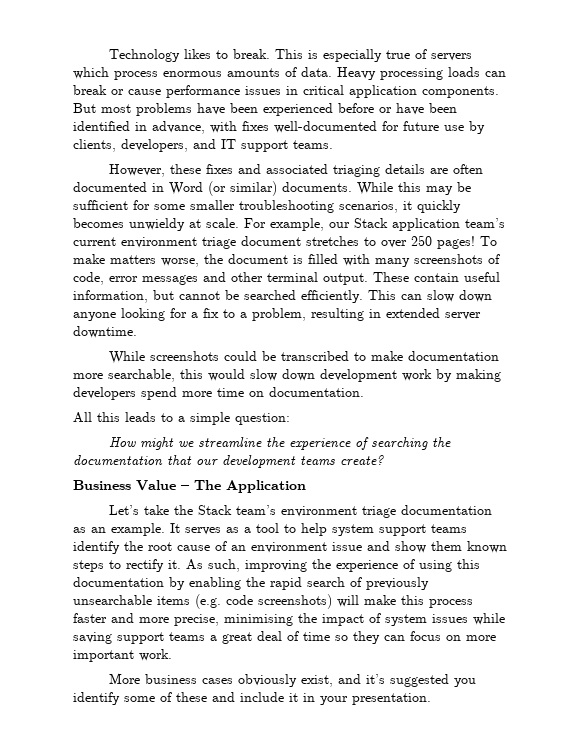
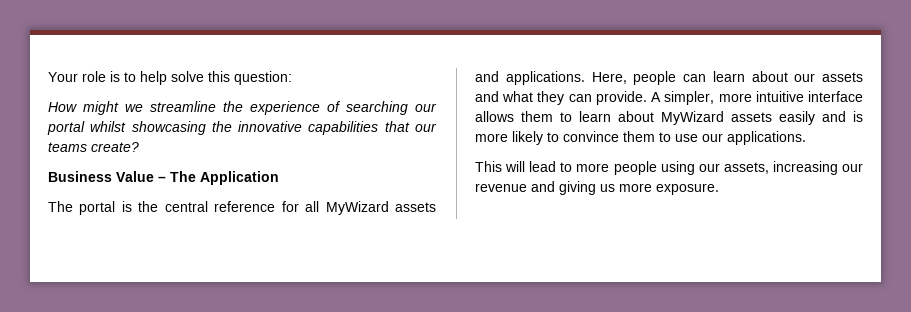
- Technology likes to break. This is especially true of servers which process enormous amounts of data. Heavy processing loads can break or cause performance issues in critical application components. But most problems have been experienced before or have been identified in advance, with fixes well-documented for future use by clients, developers, and IT support teams.
- However, these fixes and associated triaging details are often documented in Word (or similar) documents. While this may be sufficient for some smaller troubleshooting scenarios, it quickly becomes unwieldy at scale. For example, our Stack application team’s current environment triage document stretches to over 250 pages! To make matters worse, the document is filled with many screenshots of code, error messages and other terminal output. These contain useful information, but cannot be searched efficiently. This can slow down anyone looking for a fix to a problem, resulting in extended server downtime.
- While screenshots could be transcribed to make documentation more searchable, this would slow down development work by making developers spend more time on documentation.
- All this leads to a simple question:
+ Your role is to help solve this question:
- How might we streamline the experience of searching the documentation that our development teams create?
+ How might we streamline the experience of searching our portal whilst showcasing the innovative capabilities that our teams create?
- Let’s take the Stack team’s environment triage documentation as an example. It serves as a tool to help system support teams identify the root cause of an environment issue and show them known steps to rectify it. As such, improving the experience of using this documentation by enabling the rapid search of previously unsearchable items (e.g. code screenshots) will make this process faster and more precise, minimising the impact of system issues while saving support teams a great deal of time so they can focus on more important work.
- More business cases obviously exist, and it’s suggested you identify some of these and include it in your presentation.
+ The portal is the central reference for all MyWizard assets and applications. Here, people can learn about our assets and what they can provide. A simpler, more intuitive interface allows them to learn about MyWizard assets easily and is more likely to convince them to use our applications.
+ This will lead to more people using our assets, increasing our revenue and giving us more exposure.

